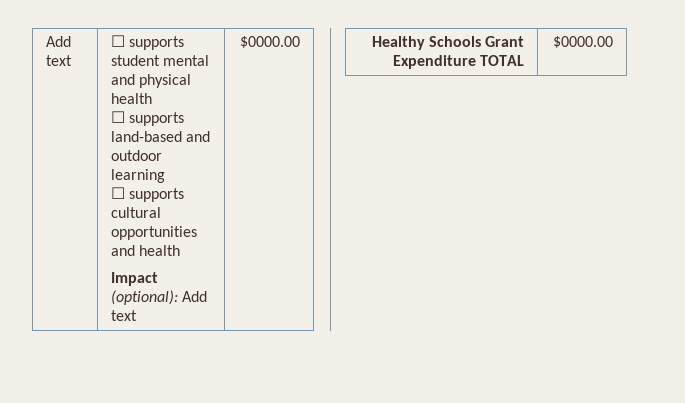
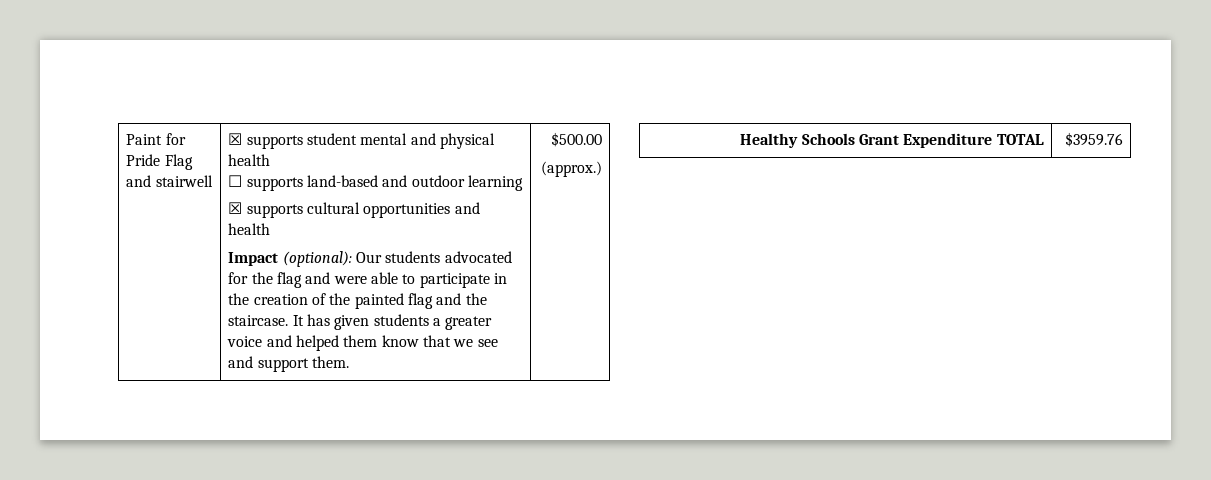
- Add text | ☐ supports student mental and physical health
+ Paint for Pride Flag and stairwell | ☒ supports student mental and physical health
- ☐ supports cultural opportunities and health
+ ☒ supports cultural opportunities and health
- Impact (optional): Add text | $0000.00
+ Impact (optional): Our students advocated for the flag and were able to participate in the creation of the painted flag and the staircase. It has given students a greater voice and helped them know that we see and support them. | $500.00
+ (approx.)
- Healthy Schools Grant Expenditure TOTAL | $0000.00
+ Healthy Schools Grant Expenditure TOTAL | $3959.76

